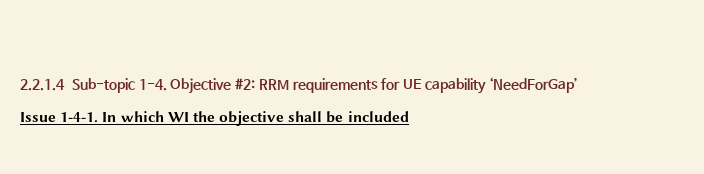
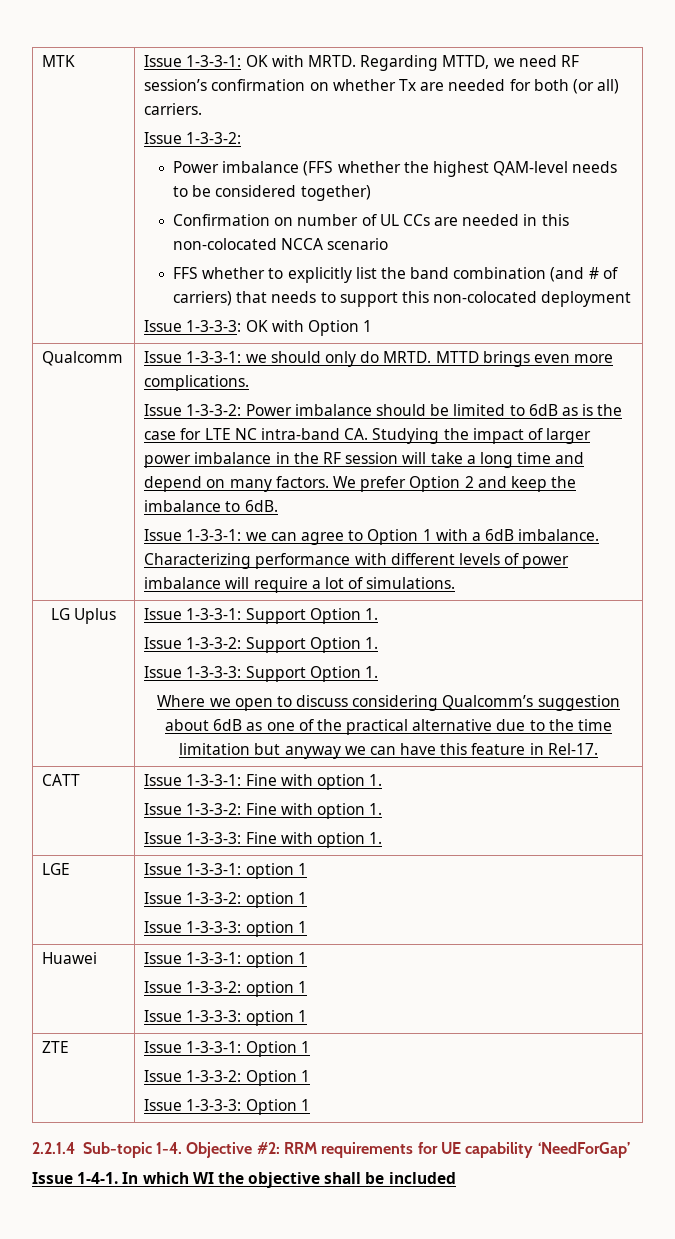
+ MTK | Issue 1-3-3-1: OK with MRTD. Regarding MTTD, we need RF session’s confirmation on whether Tx are needed for both (or all) carriers.
+ Issue 1-3-3-2:
+ Power imbalance (FFS whether the highest QAM-level needs to be considered together)
+ Confirmation on number of UL CCs are needed in this non-colocated NCCA scenario
+ FFS whether to explicitly list the band combination (and # of carriers) that needs to support this non-colocated deployment
+ Issue 1-3-3-3: OK with Option 1
+ Qualcomm | Issue 1-3-3-1: we should only do MRTD. MTTD brings even more complications.
+ Issue 1-3-3-2: Power imbalance should be limited to 6dB as is the case for LTE NC intra-band CA. Studying the impact of larger power imbalance in the RF session will take a long time and depend on many factors. We prefer Option 2 and keep the imbalance to 6dB.
+ Issue 1-3-3-1: we can agree to Option 1 with a 6dB imbalance. Characterizing performance with different levels of power imbalance will require a lot of simulations.
+ LG Uplus | Issue 1-3-3-1: Support Option 1.
+ Issue 1-3-3-2: Support Option 1.
+ Issue 1-3-3-3: Support Option 1.
+ Where we open to discuss considering Qualcomm’s suggestion about 6dB as one of the practical alternative due to the time limitation but anyway we can have this feature in Rel-17.
+ CATT | Issue 1-3-3-1: Fine with option 1.
+ Issue 1-3-3-2: Fine with option 1.
+ Issue 1-3-3-3: Fine with option 1.
+ LGE | Issue 1-3-3-1: option 1
+ Issue 1-3-3-2: option 1
+ Issue 1-3-3-3: option 1
+ Huawei | Issue 1-3-3-1: option 1
+ Issue 1-3-3-2: option 1
+ Issue 1-3-3-3: option 1
+ ZTE | Issue 1-3-3-1: Option 1
+ Issue 1-3-3-2: Option 1
+ Issue 1-3-3-3: Option 1

